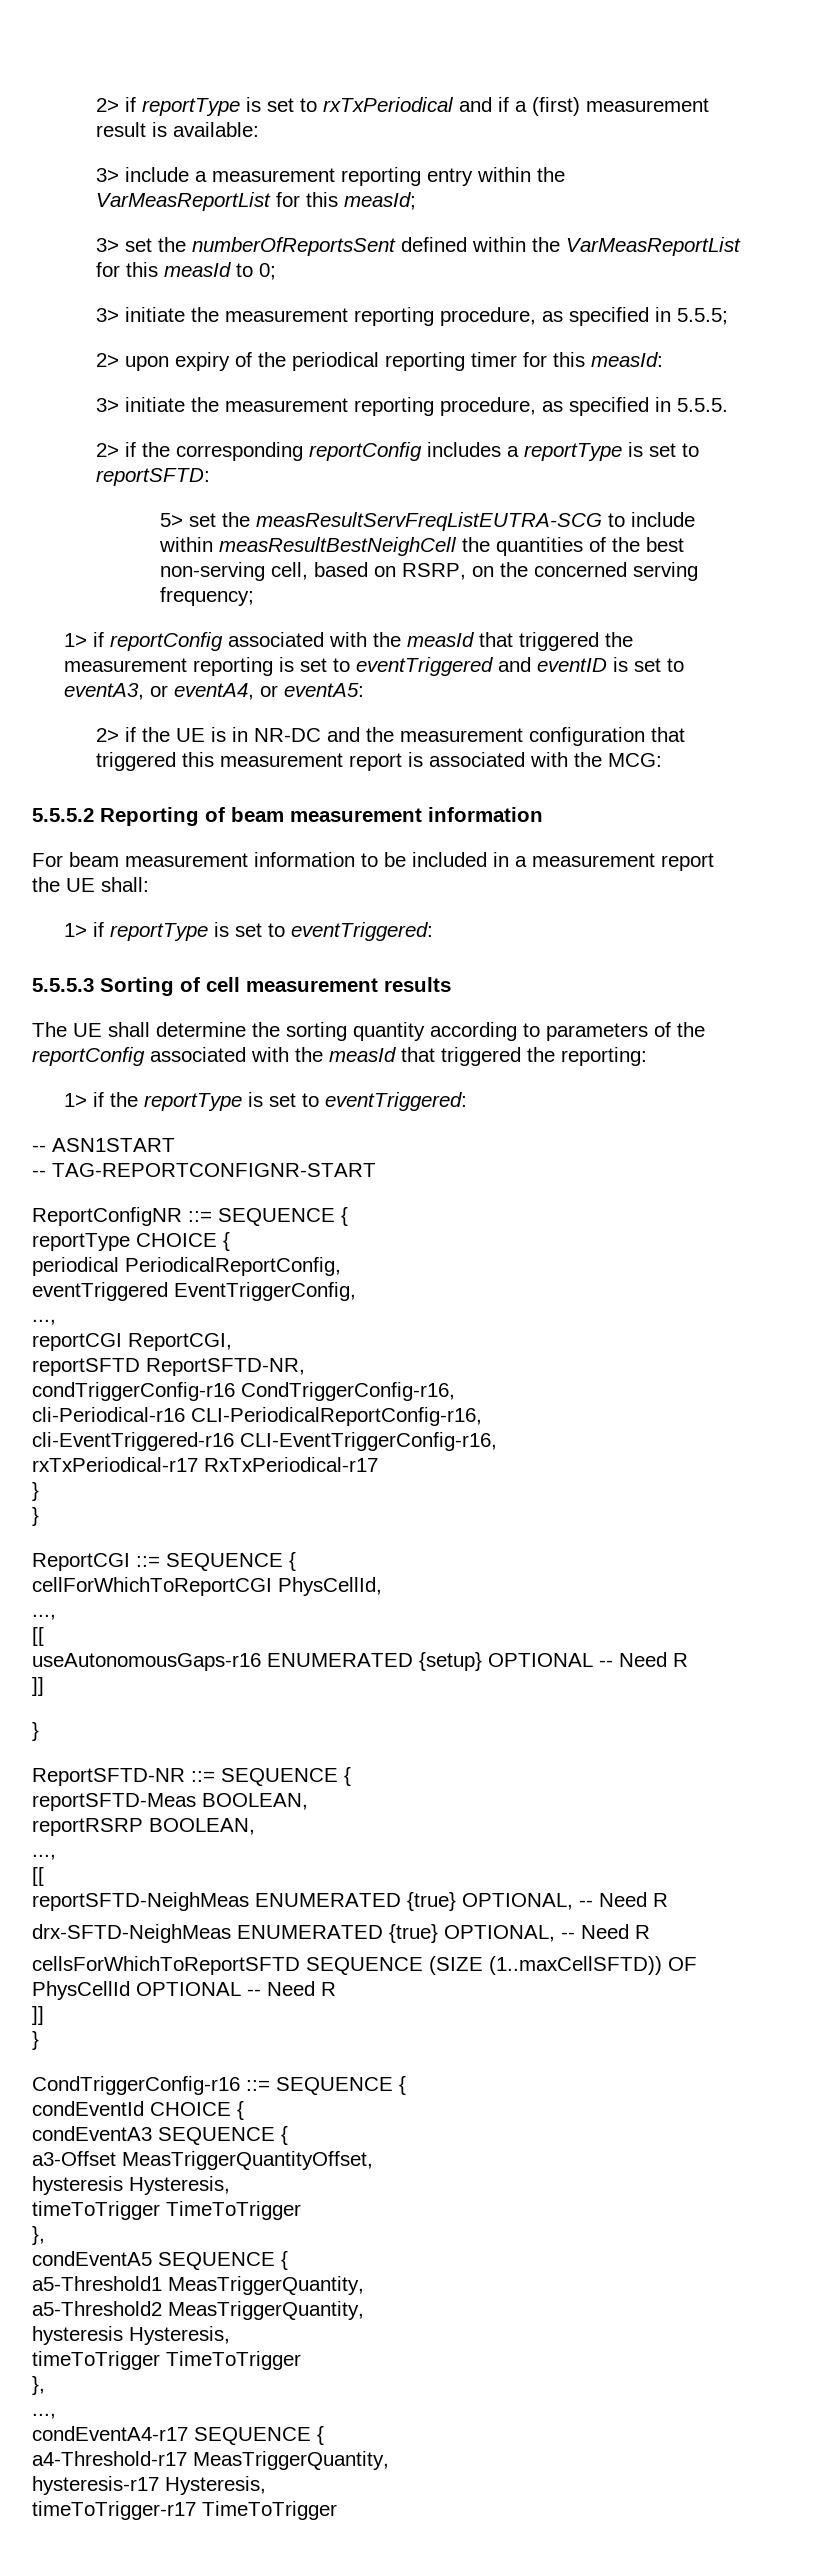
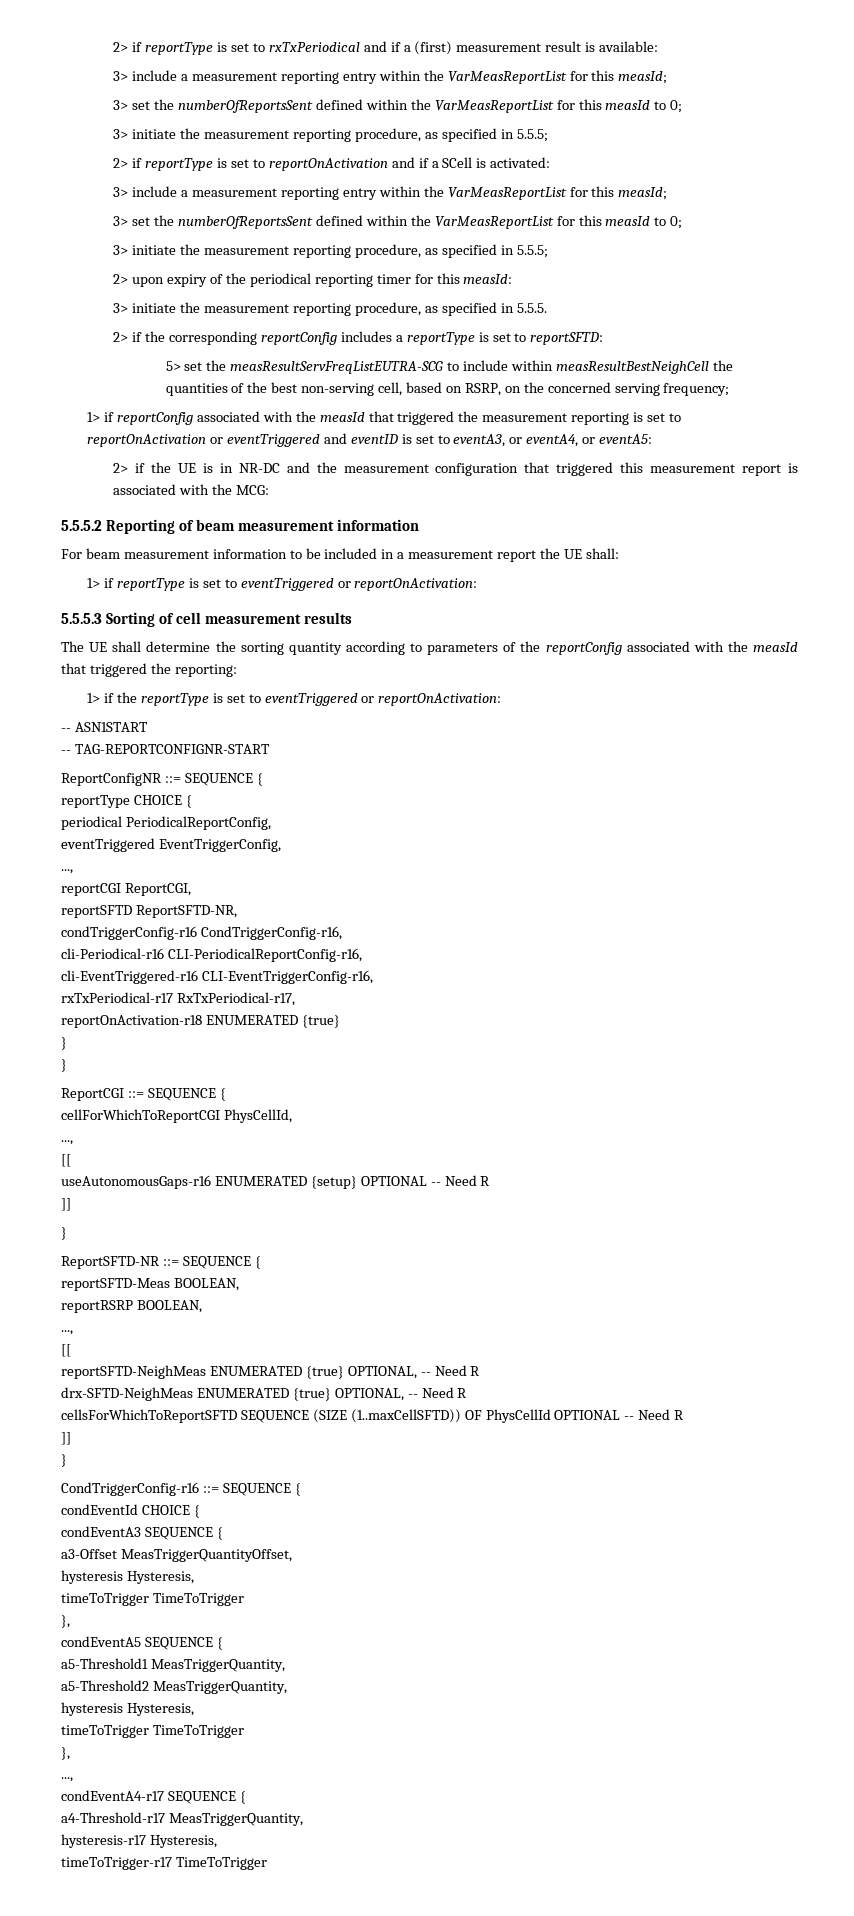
+ 2> if reportType is set to reportOnActivation and if a SCell is activated:
+ 3> include a measurement reporting entry within the VarMeasReportList for this measId;
+ 3> set the numberOfReportsSent defined within the VarMeasReportList for this measId to 0;
+ 3> initiate the measurement reporting procedure, as specified in 5.5.5;
- 1> if reportConfig associated with the measId that triggered the measurement reporting is set to eventTriggered and eventID is set to eventA3, or eventA4, or eventA5:
+ 1> if reportConfig associated with the measId that triggered the measurement reporting is set to reportOnActivation or eventTriggered and eventID is set to eventA3, or eventA4, or eventA5:
- 1> if reportType is set to eventTriggered:
+ 1> if reportType is set to eventTriggered or reportOnActivation:
- 1> if the reportType is set to eventTriggered:
+ 1> if the reportType is set to eventTriggered or reportOnActivation:
- rxTxPeriodical-r17 RxTxPeriodical-r17
+ rxTxPeriodical-r17 RxTxPeriodical-r17,
+ reportOnActivation-r18 ENUMERATED {true}

